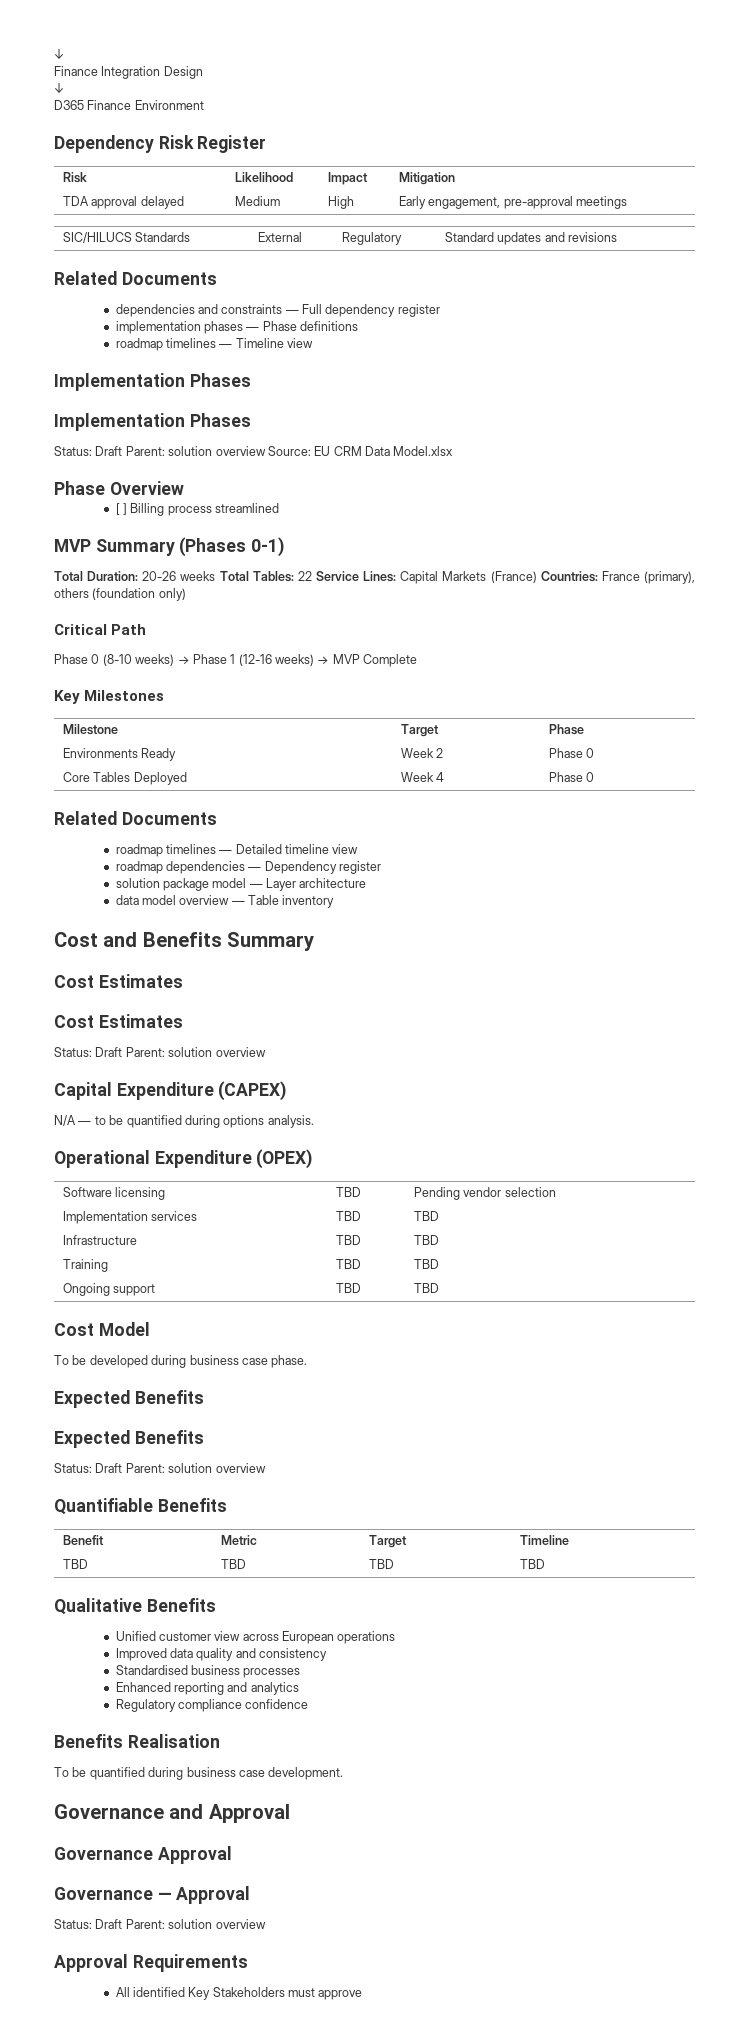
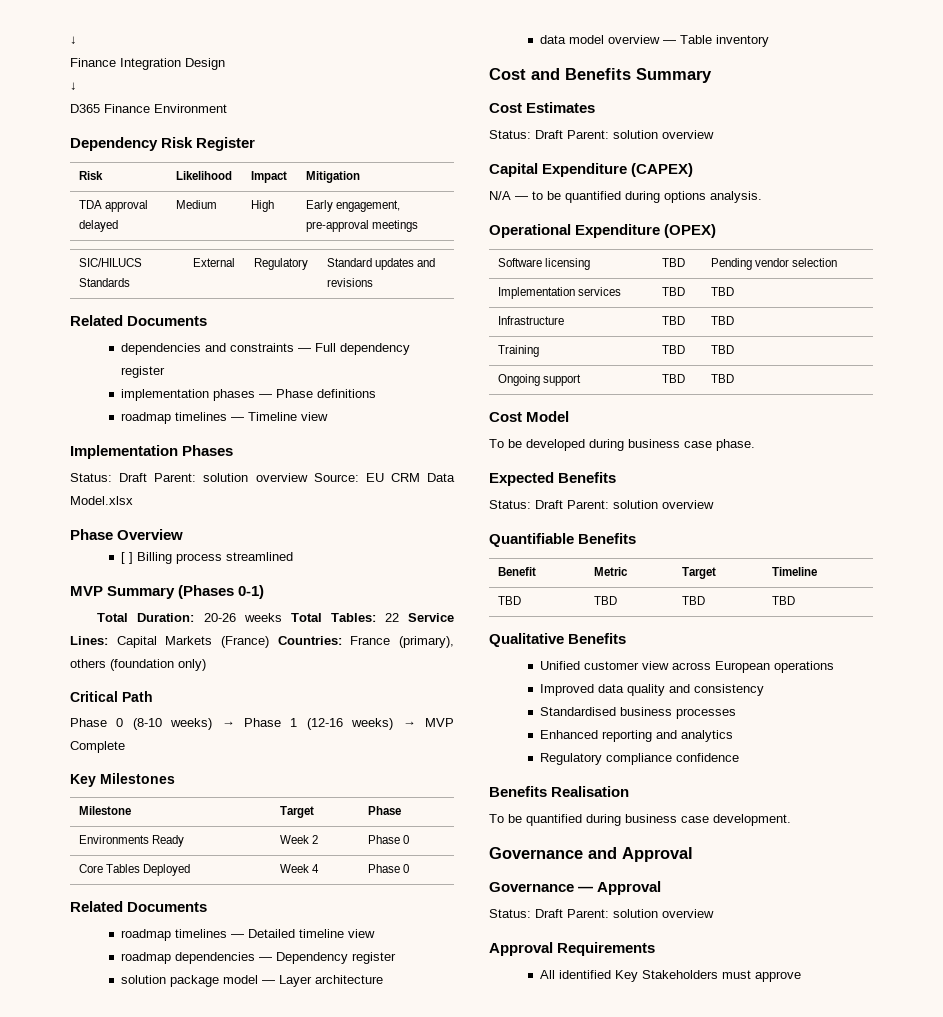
  roadmap timelines — Timeline view
- Implementation Phases
  Cost and Benefits Summary
- Cost Estimates
  To be developed during business case phase.
- Expected Benefits
- Governance Approval

